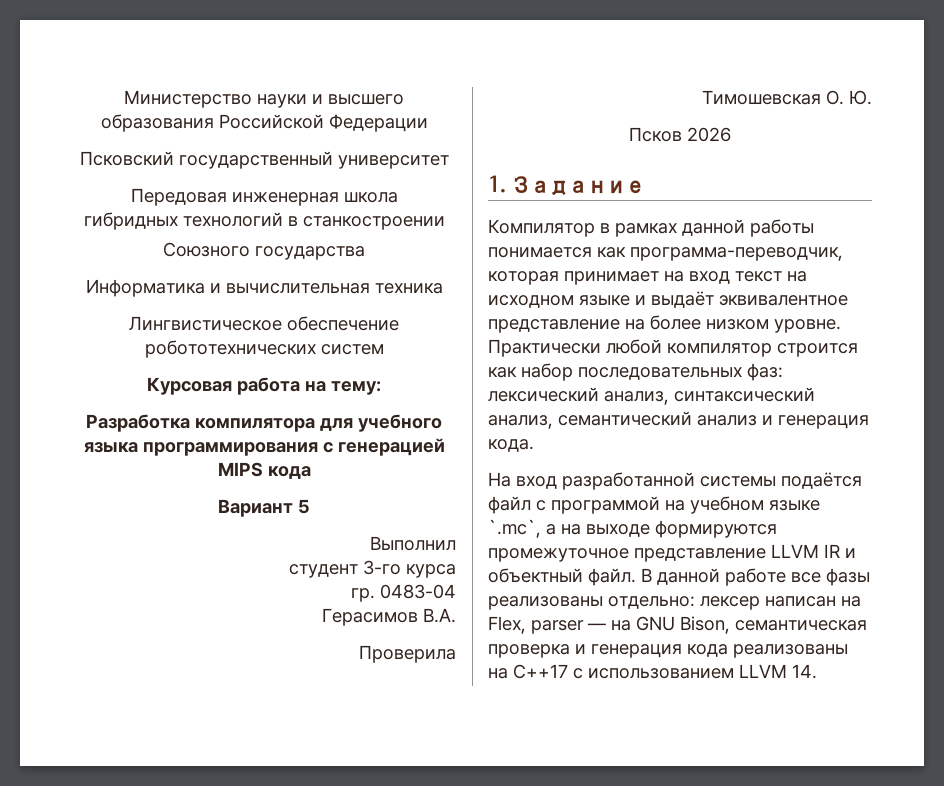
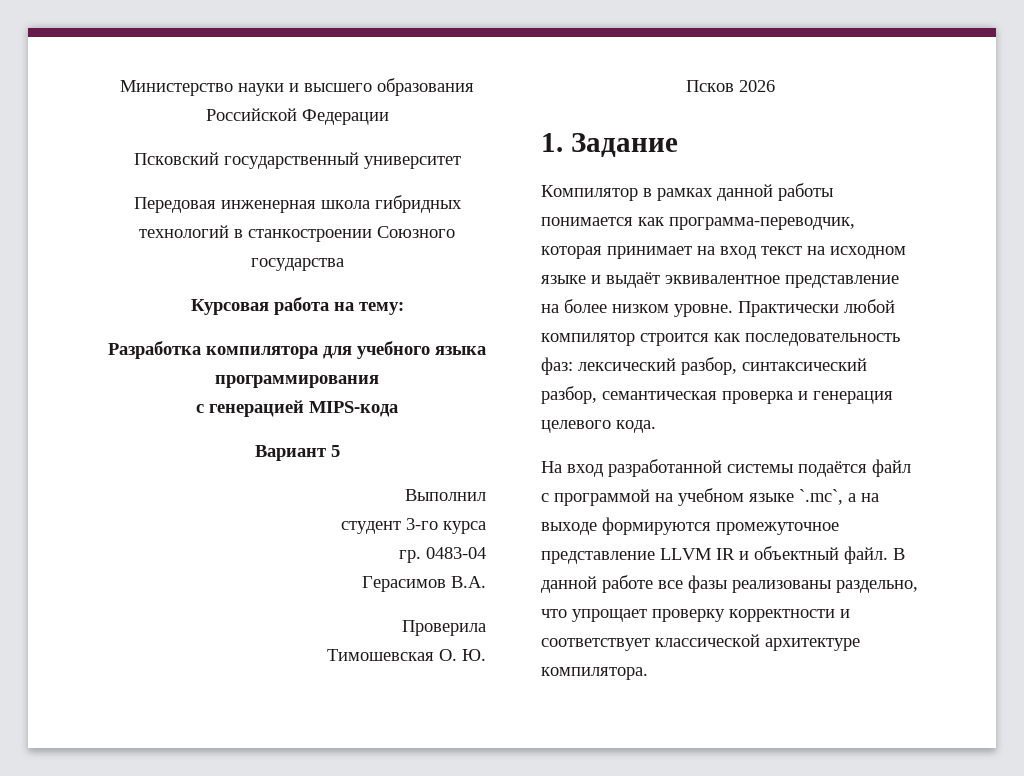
- Передовая инженерная школа
- гибридных технологий в станкостроении
- Союзного государства
+ Передовая инженерная школа гибридных технологий в станкостроении Союзного государства
- Информатика и вычислительная техника
- Лингвистическое обеспечение робототехнических систем
- Разработка компилятора для учебного языка программирования с генерацией MIPS кода
+ Разработка компилятора для учебного языка программирования
+ с генерацией MIPS-кода
- Практически любой компилятор строится как набор последовательных фаз: лексический анализ, синтаксический анализ, семантический анализ и генерация кода.
+ Практически любой компилятор строится как последовательность фаз: лексический разбор, синтаксический разбор, семантическая проверка и генерация целевого кода.
- В данной работе все фазы реализованы отдельно: лексер написан на Flex, parser — на GNU Bison, семантическая проверка и генерация кода реализованы на C++17 с использованием LLVM 14.
+ В данной работе все фазы реализованы раздельно, что упрощает проверку корректности и соответствует классической архитектуре компилятора.

